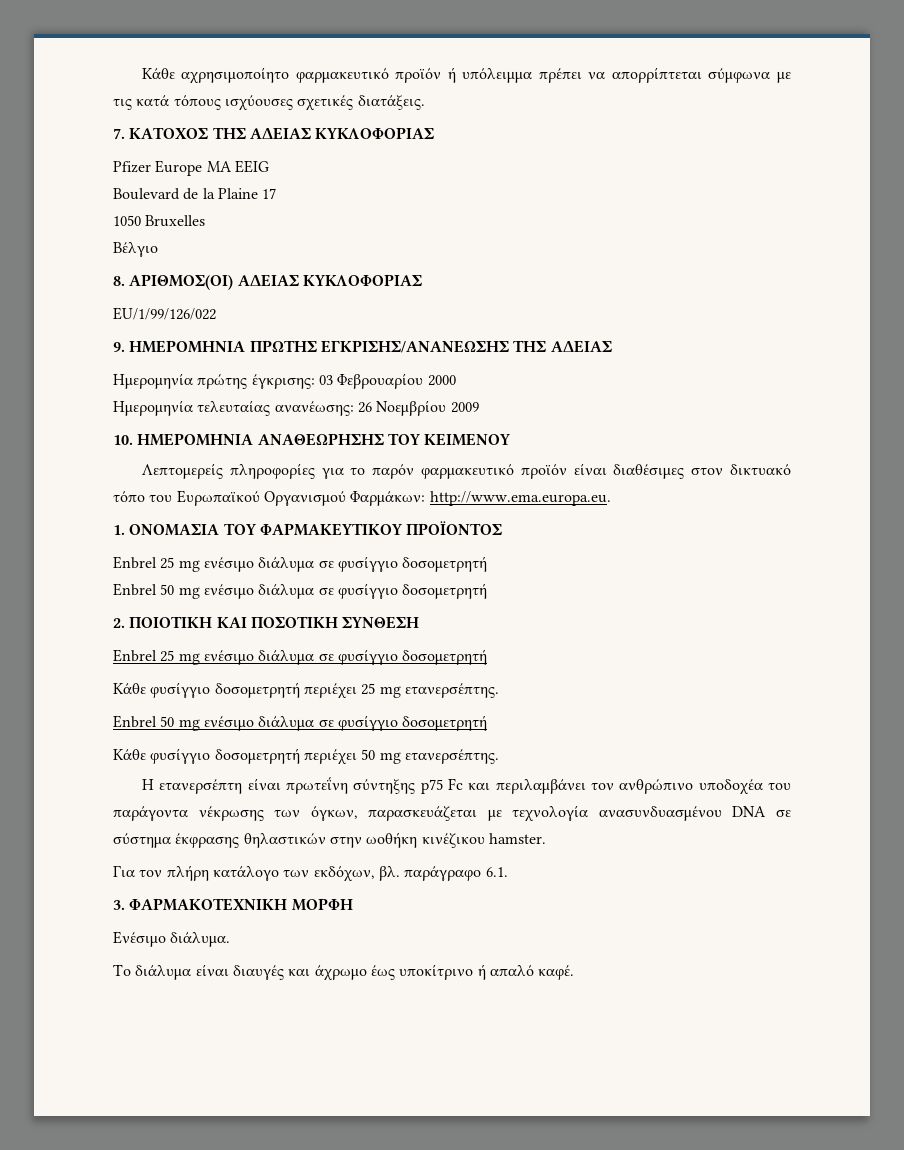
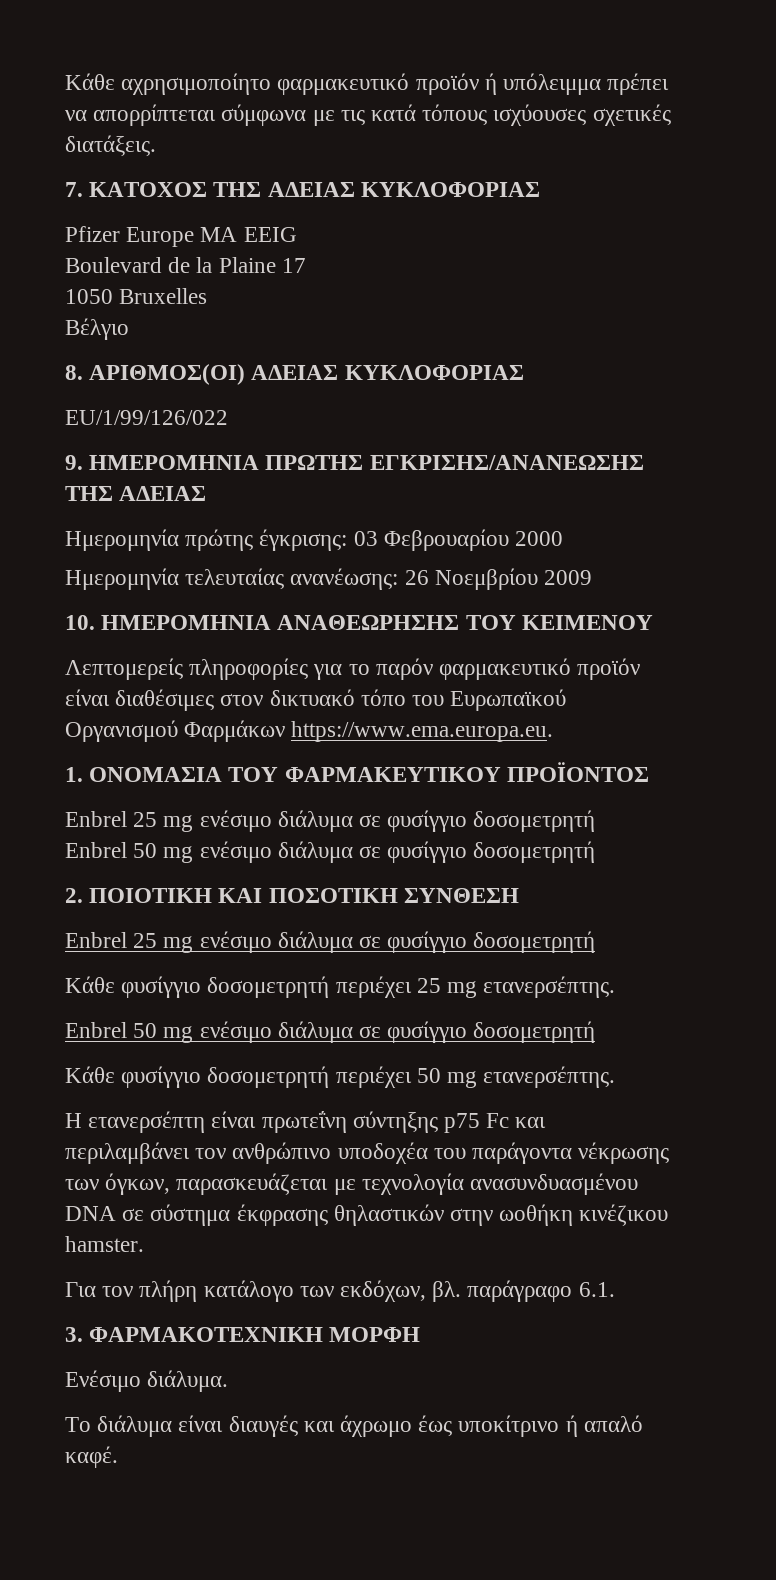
- Λεπτομερείς πληροφορίες για το παρόν φαρμακευτικό προϊόν είναι διαθέσιμες στον δικτυακό τόπο του Ευρωπαϊκού Οργανισμού Φαρμάκων: http://www.ema.europa.eu.
+ Λεπτομερείς πληροφορίες για το παρόν φαρμακευτικό προϊόν είναι διαθέσιμες στον δικτυακό τόπο του Ευρωπαϊκού Οργανισμού Φαρμάκων https://www.ema.europa.eu.

